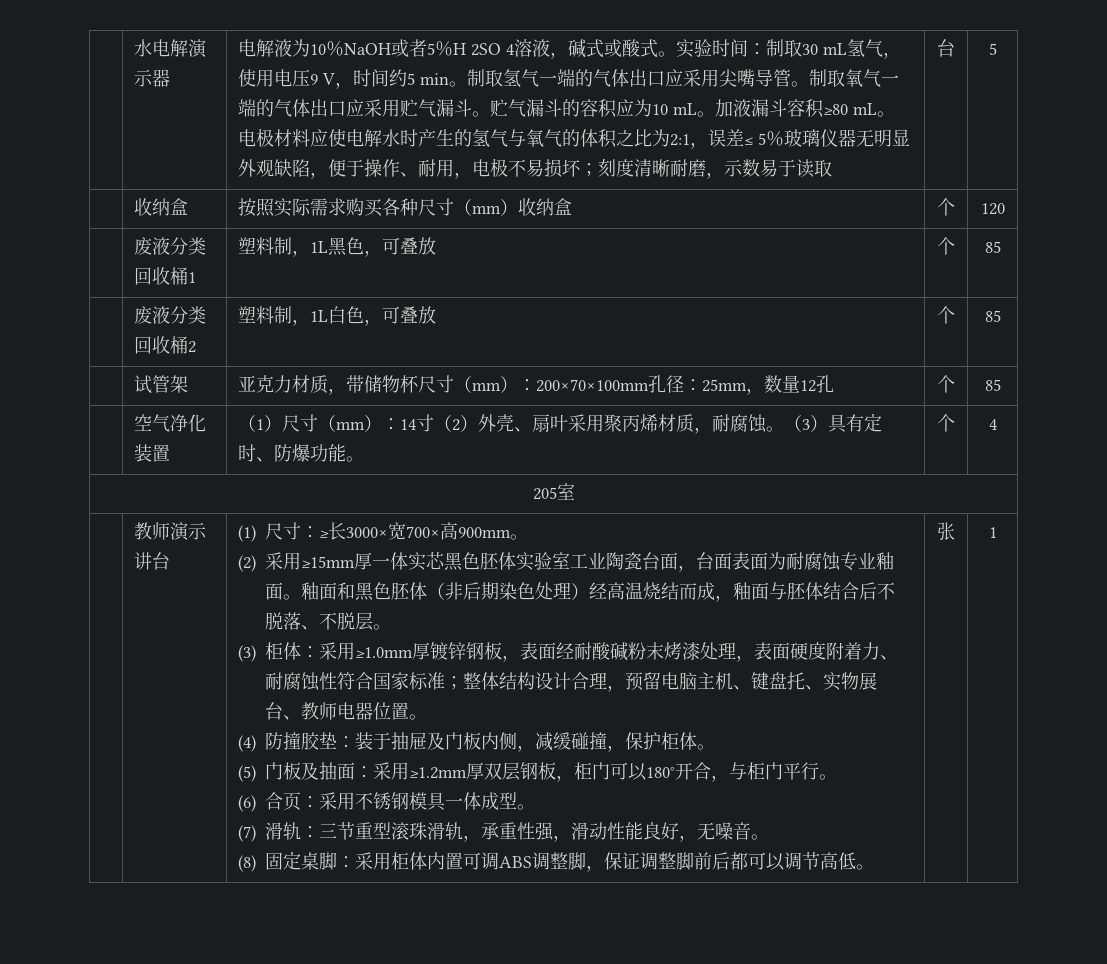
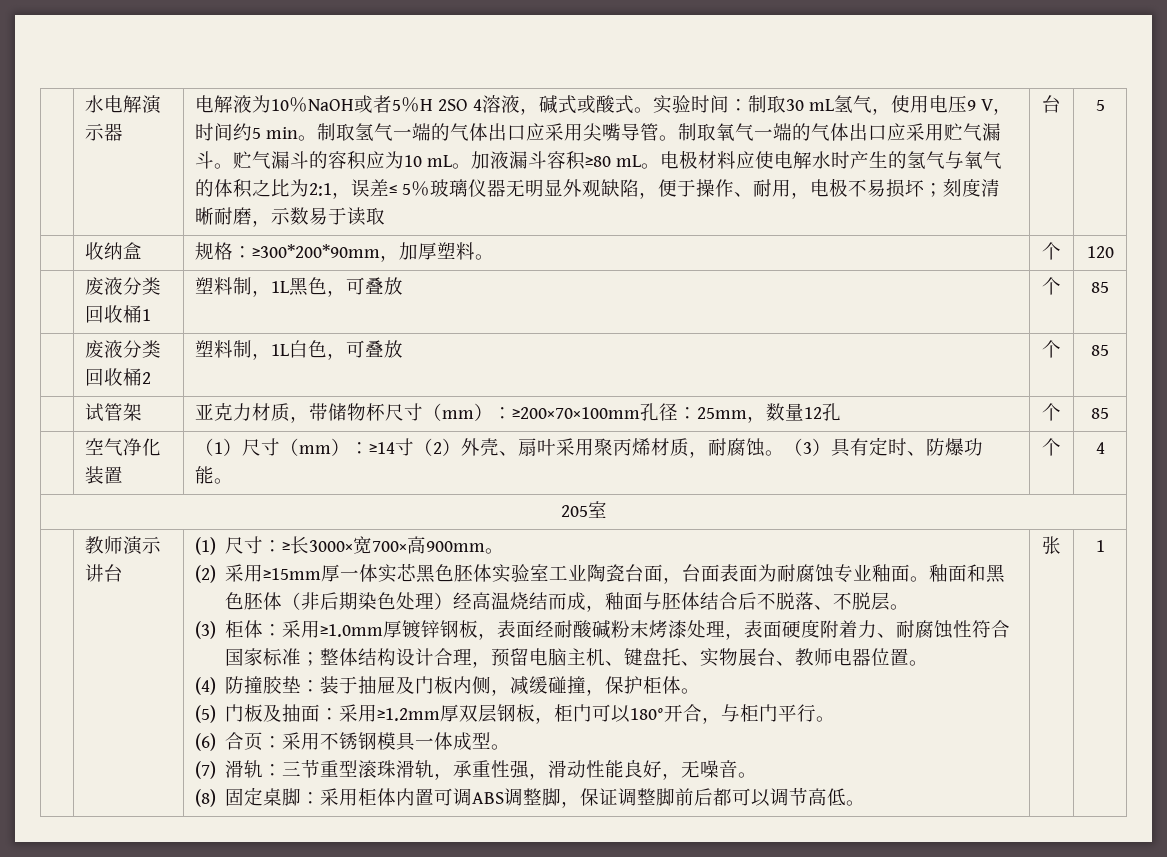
- | 收纳盒 | 按照实际需求购买各种尺寸（mm）收纳盒 | 个 | 120
+ | 收纳盒 | 规格：≥300*200*90mm，加厚塑料。 | 个 | 120
- | 试管架 | 亚克力材质，带储物杯尺寸（mm）：200×70×100mm孔径：25mm，数量12孔 | 个 | 85
+ | 试管架 | 亚克力材质，带储物杯尺寸（mm）：≥200×70×100mm孔径：25mm，数量12孔 | 个 | 85
- | 空气净化装置 | （1）尺寸（mm）：14寸（2）外壳、扇叶采用聚丙烯材质，耐腐蚀。（3）具有定时、防爆功能。 | 个 | 4
+ | 空气净化装置 | （1）尺寸（mm）：≥14寸（2）外壳、扇叶采用聚丙烯材质，耐腐蚀。（3）具有定时、防爆功能。 | 个 | 4

